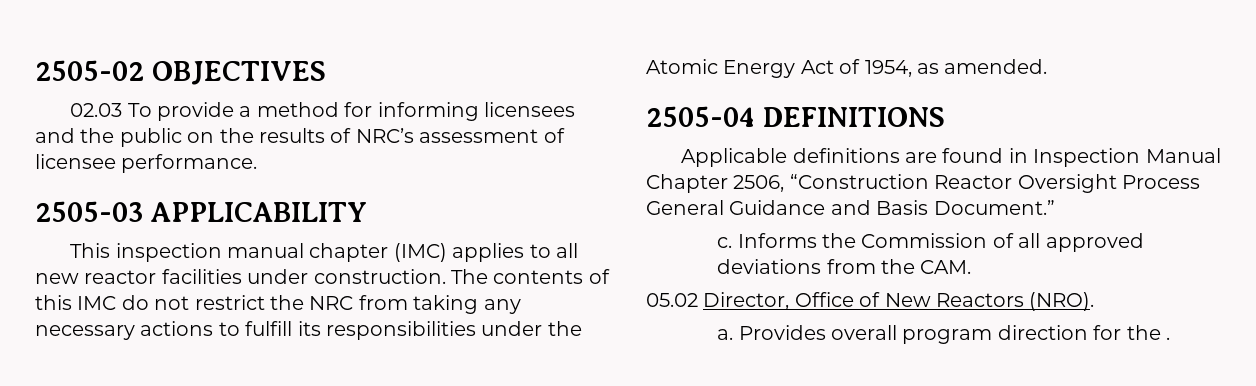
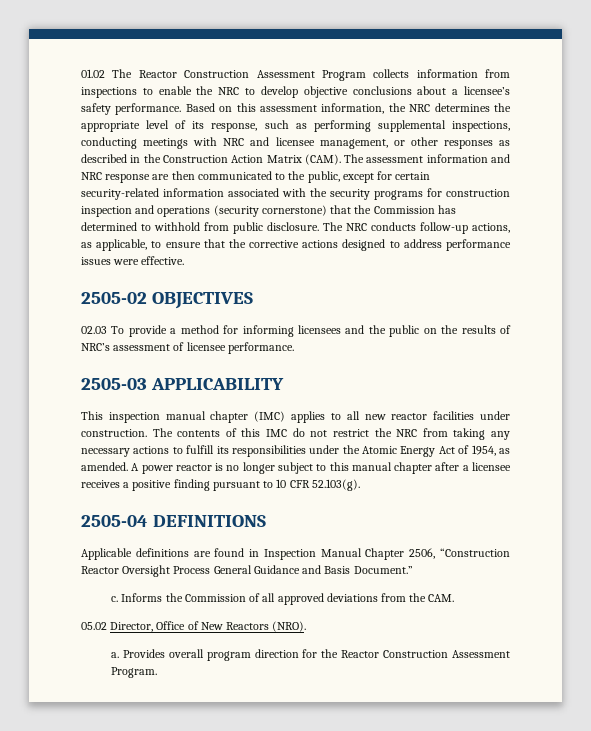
+ 01.02 The Reactor Construction Assessment Program collects information from inspections to enable the NRC to develop objective conclusions about a licensee’s safety performance. Based on this assessment information, the NRC determines the appropriate level of its response, such as performing supplemental inspections, conducting meetings with NRC and licensee management, or other responses as described in the Construction Action Matrix (CAM). The assessment information and NRC response are then communicated to the public, except for certain security-related information associated with the security programs for construction inspection and operations (security cornerstone) that the Commission has determined to withhold from public disclosure. The NRC conducts follow-up actions, as applicable, to ensure that the corrective actions designed to address performance issues were effective.
+ A power reactor is no longer subject to this manual chapter after a licensee receives a positive finding pursuant to 10 CFR 52.103(g).
- Provides overall program direction for the .
+ Provides overall program direction for the Reactor Construction Assessment Program.

